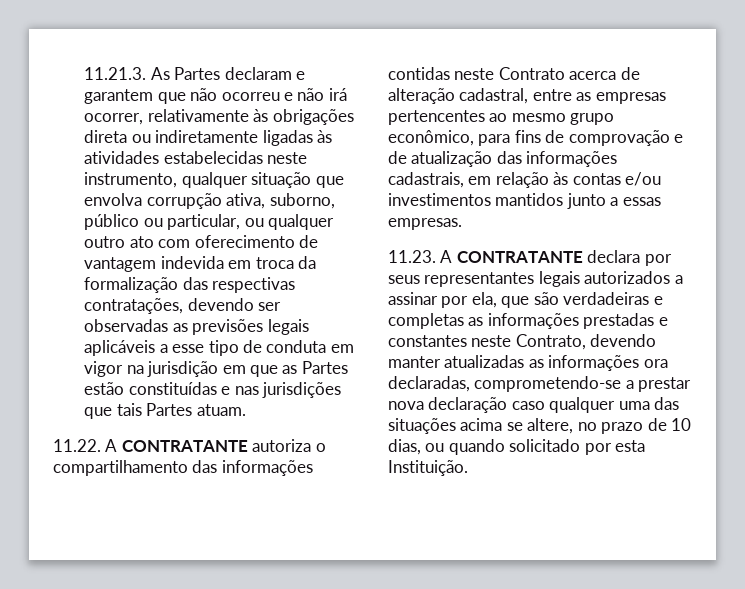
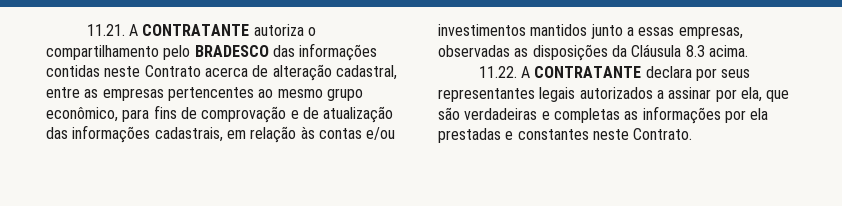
- 11.21.3. As Partes declaram e garantem que não ocorreu e não irá ocorrer, relativamente às obrigações direta ou indiretamente ligadas às atividades estabelecidas neste instrumento, qualquer situação que envolva corrupção ativa, suborno, público ou particular, ou qualquer outro ato com oferecimento de vantagem indevida em troca da formalização das respectivas contratações, devendo ser observadas as previsões legais aplicáveis a esse tipo de conduta em vigor na jurisdição em que as Partes estão constituídas e nas jurisdições que tais Partes atuam.
- 11.22. A CONTRATANTE autoriza o compartilhamento das informações contidas neste Contrato acerca de alteração cadastral, entre as empresas pertencentes ao mesmo grupo econômico, para fins de comprovação e de atualização das informações cadastrais, em relação às contas e/ou investimentos mantidos junto a essas empresas.
- 11.23. A CONTRATANTE declara por seus representantes legais autorizados a assinar por ela, que são verdadeiras e completas as informações prestadas e constantes neste Contrato, devendo manter atualizadas as informações ora declaradas, comprometendo-se a prestar nova declaração caso qualquer uma das situações acima se altere, no prazo de 10 dias, ou quando solicitado por esta Instituição.
+ 11.21. A CONTRATANTE autoriza o compartilhamento pelo BRADESCO das informações contidas neste Contrato acerca de alteração cadastral, entre as empresas pertencentes ao mesmo grupo econômico, para fins de comprovação e de atualização das informações cadastrais, em relação às contas e/ou investimentos mantidos junto a essas empresas, observadas as disposições da Cláusula 8.3 acima.
+ 11.22. A CONTRATANTE declara por seus representantes legais autorizados a assinar por ela, que são verdadeiras e completas as informações por ela prestadas e constantes neste Contrato.

